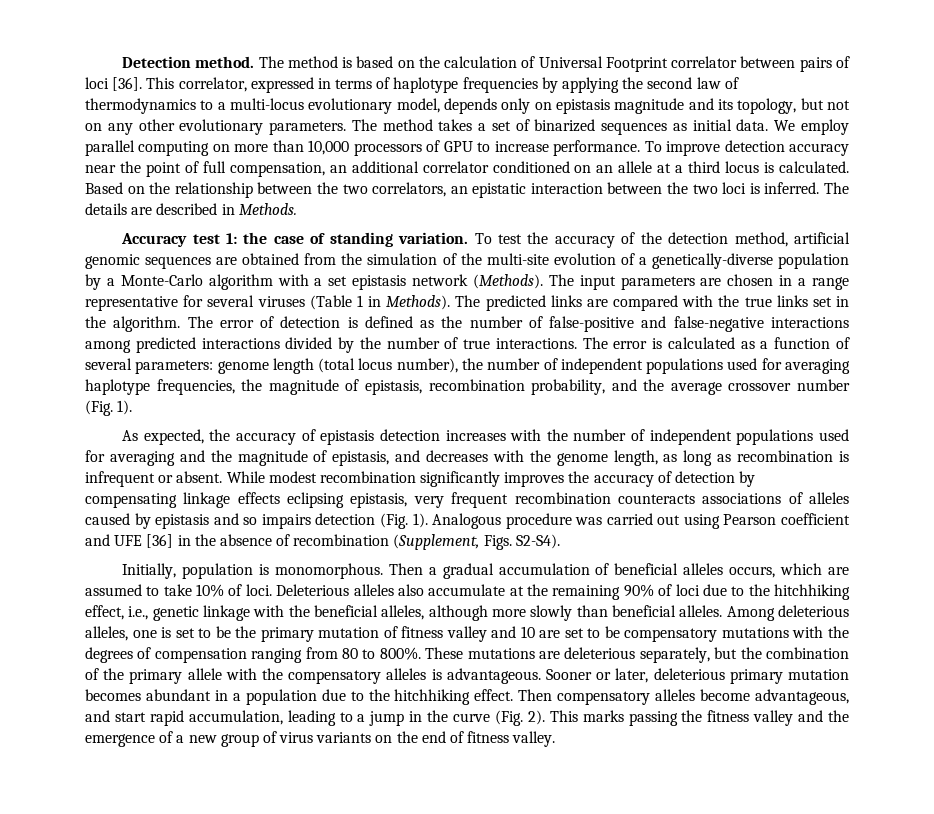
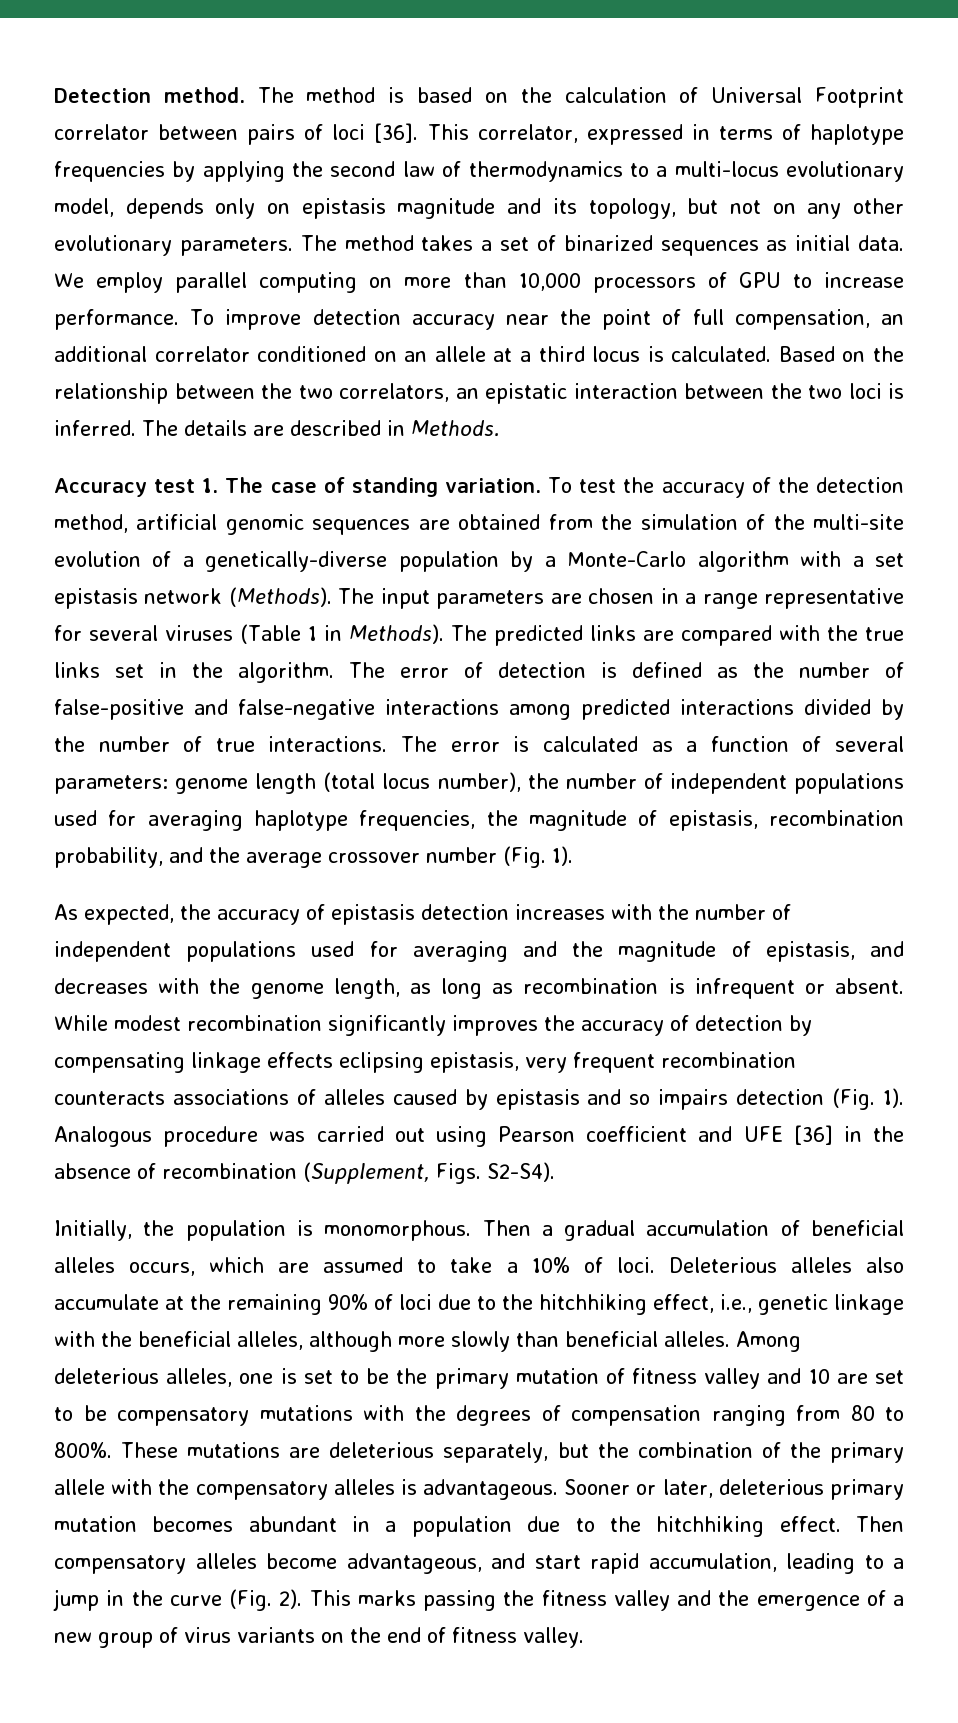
- Accuracy test 1: the case of standing variation.
+ Accuracy test 1. The case of standing variation.
- Initially, population is monomorphous.
+ Initially, the population is monomorphous.
- Then a gradual accumulation of beneficial alleles occurs, which are assumed to take 10% of loci.
+ Then a gradual accumulation of beneficial alleles occurs, which are assumed to take a 10% of loci.

